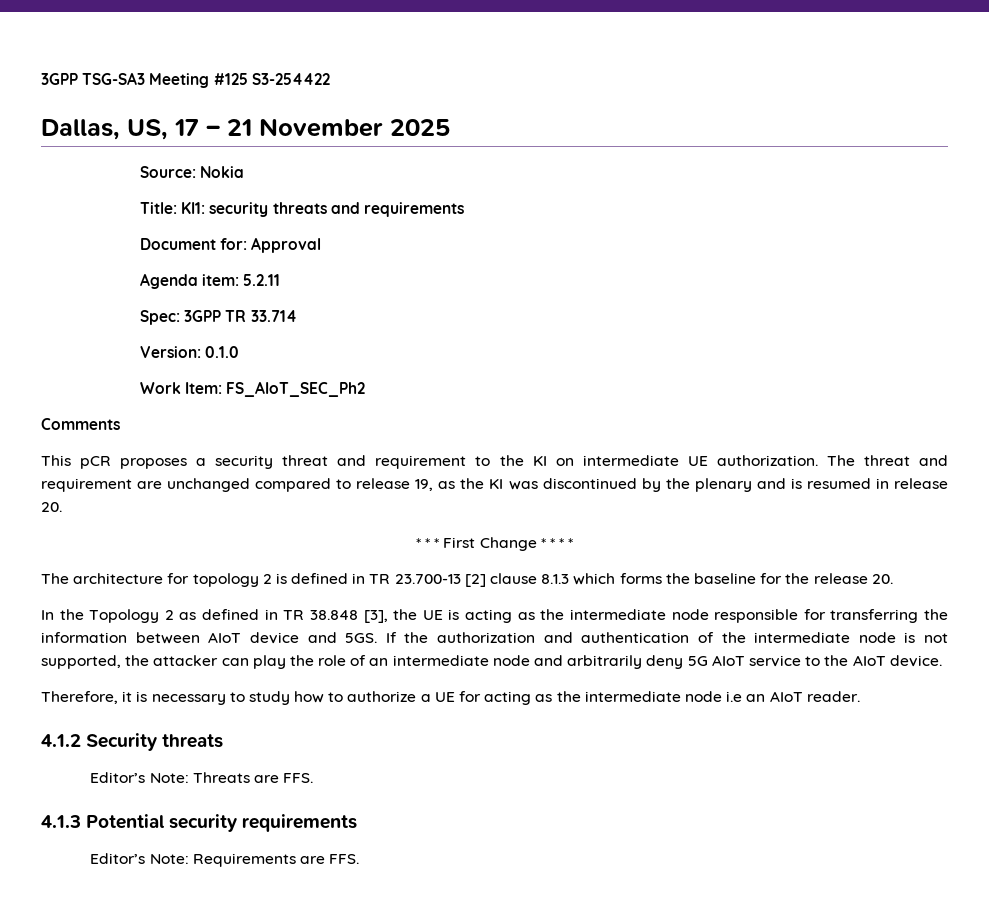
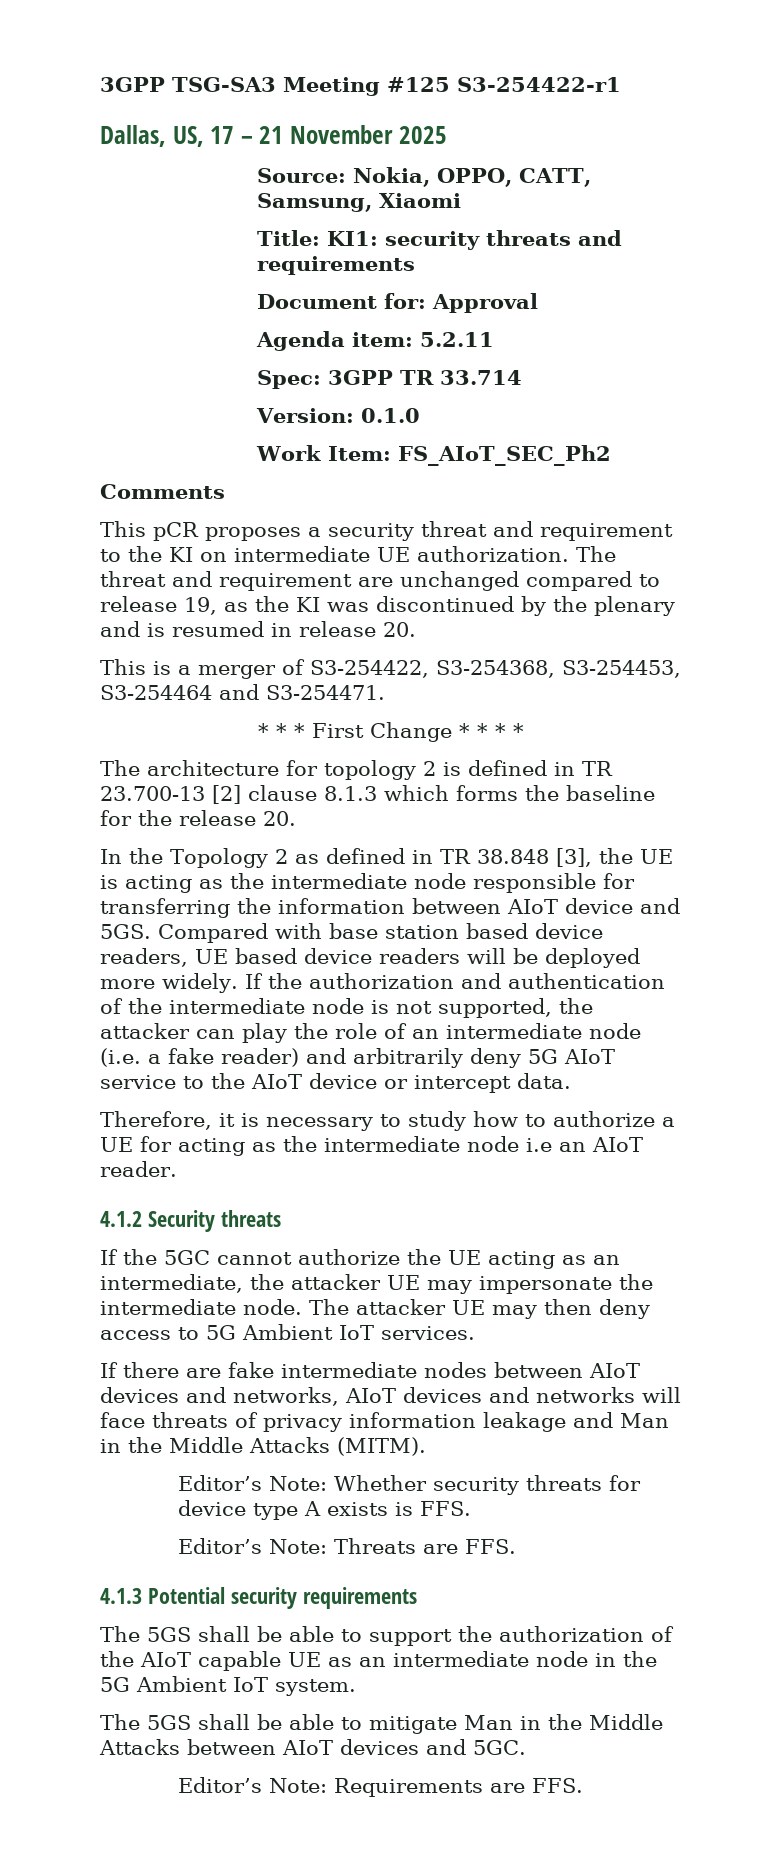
- 3GPP TSG-SA3 Meeting #125 S3-254422
+ 3GPP TSG-SA3 Meeting #125 S3-254422-r1
- Source: Nokia
+ Source: Nokia, OPPO, CATT, Samsung, Xiaomi
+ This is a merger of S3-254422, S3-254368, S3-254453, S3-254464 and S3-254471.
+ Compared with base station based device readers, UE based device readers will be deployed more widely.
- If the authorization and authentication of the intermediate node is not supported, the attacker can play the role of an intermediate node and arbitrarily deny 5G AIoT service to the AIoT device.
+ If the authorization and authentication of the intermediate node is not supported, the attacker can play the role of an intermediate node (i.e. a fake reader) and arbitrarily deny 5G AIoT service to the AIoT device or intercept data.
+ If the 5GC cannot authorize the UE acting as an intermediate, the attacker UE may impersonate the intermediate node. The attacker UE may then deny access to 5G Ambient IoT services.
+ If there are fake intermediate nodes between AIoT devices and networks, AIoT devices and networks will face threats of privacy information leakage and Man in the Middle Attacks (MITM).
+ Editor’s Note: Whether security threats for device type A exists is FFS.
+ The 5GS shall be able to support the authorization of the AIoT capable UE as an intermediate node in the 5G Ambient IoT system.
+ The 5GS shall be able to mitigate Man in the Middle Attacks between AIoT devices and 5GC.

